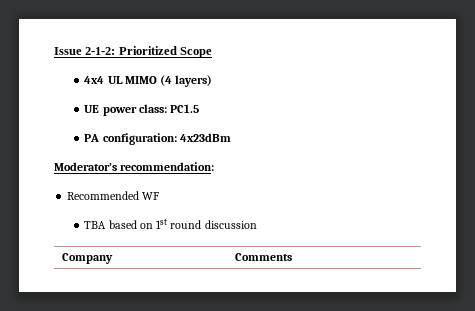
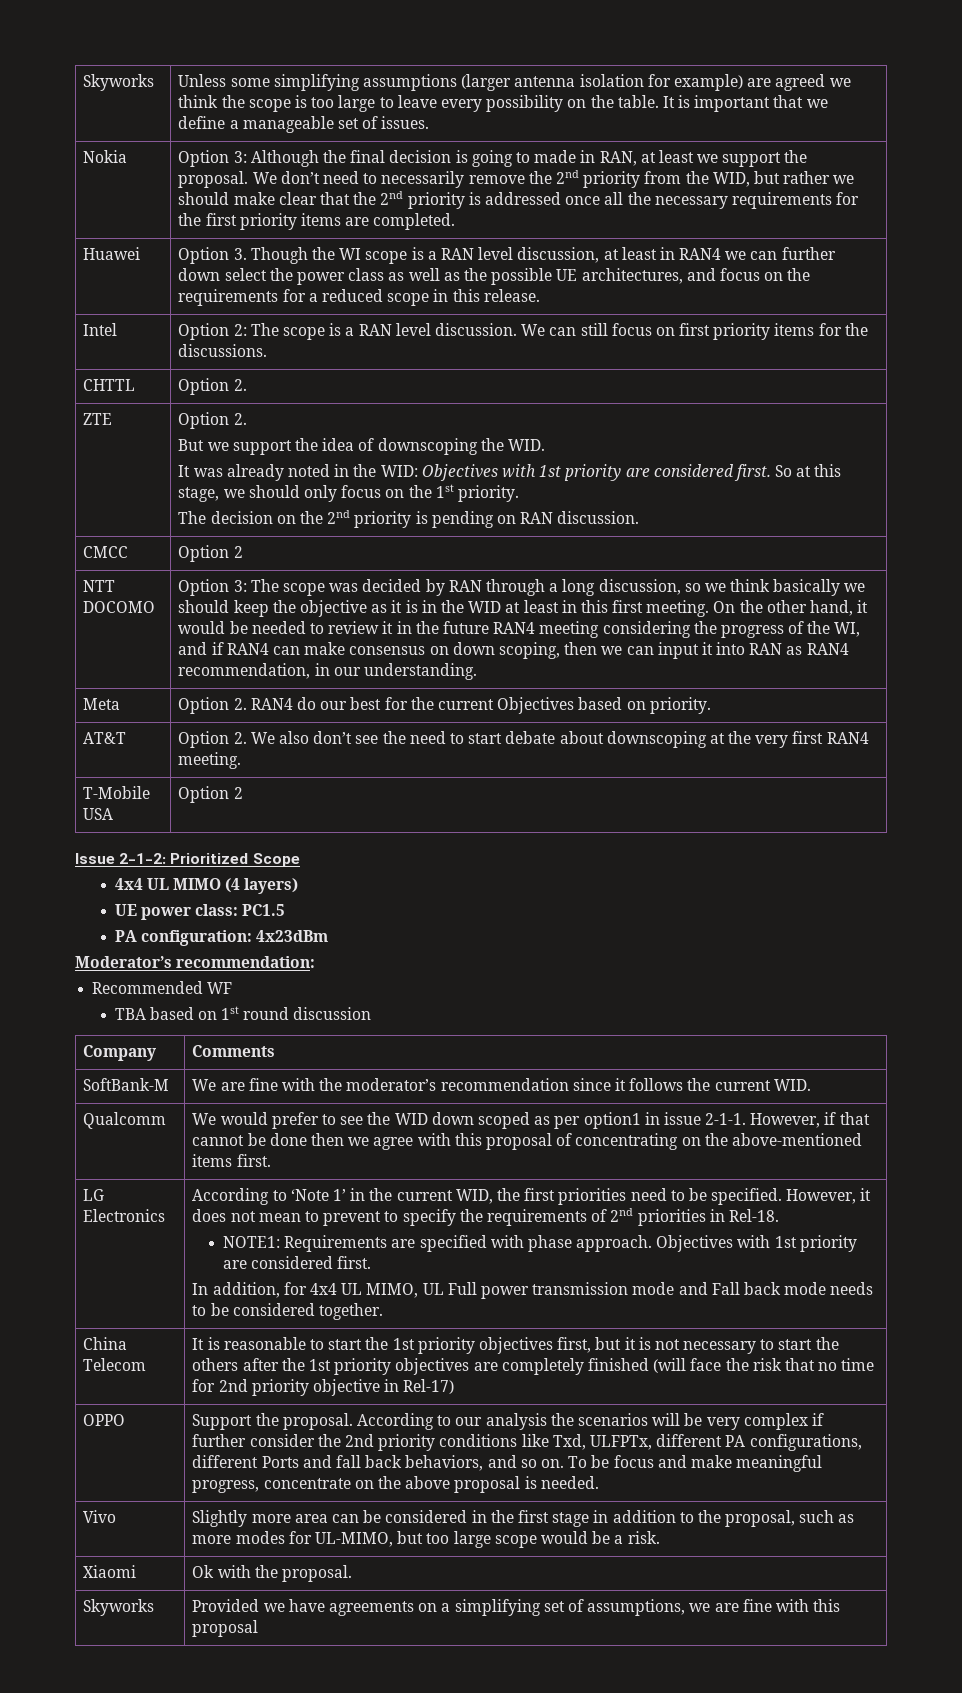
+ Skyworks | Unless some simplifying assumptions (larger antenna isolation for example) are agreed we think the scope is too large to leave every possibility on the table. It is important that we define a manageable set of issues.
+ Nokia | Option 3: Although the final decision is going to made in RAN, at least we support the proposal. We don’t need to necessarily remove the 2nd priority from the WID, but rather we should make clear that the 2nd priority is addressed once all the necessary requirements for the first priority items are completed.
+ Huawei | Option 3. Though the WI scope is a RAN level discussion, at least in RAN4 we can further down select the power class as well as the possible UE architectures, and focus on the requirements for a reduced scope in this release.
+ Intel | Option 2: The scope is a RAN level discussion. We can still focus on first priority items for the discussions.
+ CHTTL | Option 2.
+ ZTE | Option 2.
+ But we support the idea of downscoping the WID.
+ It was already noted in the WID: Objectives with 1st priority are considered first. So at this stage, we should only focus on the 1st priority.
+ The decision on the 2nd priority is pending on RAN discussion.
+ CMCC | Option 2
+ NTT DOCOMO | Option 3: The scope was decided by RAN through a long discussion, so we think basically we should keep the objective as it is in the WID at least in this first meeting. On the other hand, it would be needed to review it in the future RAN4 meeting considering the progress of the WI, and if RAN4 can make consensus on down scoping, then we can input it into RAN as RAN4 recommendation, in our understanding.
+ Meta | Option 2. RAN4 do our best for the current Objectives based on priority.
+ AT&T | Option 2. We also don’t see the need to start debate about downscoping at the very first RAN4 meeting.
+ T-Mobile USA | Option 2
+ SoftBank-M | We are fine with the moderator’s recommendation since it follows the current WID.
+ Qualcomm | We would prefer to see the WID down scoped as per option1 in issue 2-1-1. However, if that cannot be done then we agree with this proposal of concentrating on the above-mentioned items first.
+ LG Electronics | According to ‘Note 1’ in the current WID, the first priorities need to be specified. However, it does not mean to prevent to specify the requirements of 2nd priorities in Rel-18.
+ NOTE1: Requirements are specified with phase approach. Objectives with 1st priority are considered first.
+ In addition, for 4x4 UL MIMO, UL Full power transmission mode and Fall back mode needs to be considered together.
+ China Telecom | It is reasonable to start the 1st priority objectives first, but it is not necessary to start the others after the 1st priority objectives are completely finished (will face the risk that no time for 2nd priority objective in Rel-17)
+ OPPO | Support the proposal. According to our analysis the scenarios will be very complex if further consider the 2nd priority conditions like Txd, ULFPTx, different PA configurations, different Ports and fall back behaviors, and so on. To be focus and make meaningful progress, concentrate on the above proposal is needed.
+ Vivo | Slightly more area can be considered in the first stage in addition to the proposal, such as more modes for UL-MIMO, but too large scope would be a risk.
+ Xiaomi | Ok with the proposal.
+ Skyworks | Provided we have agreements on a simplifying set of assumptions, we are fine with this proposal

